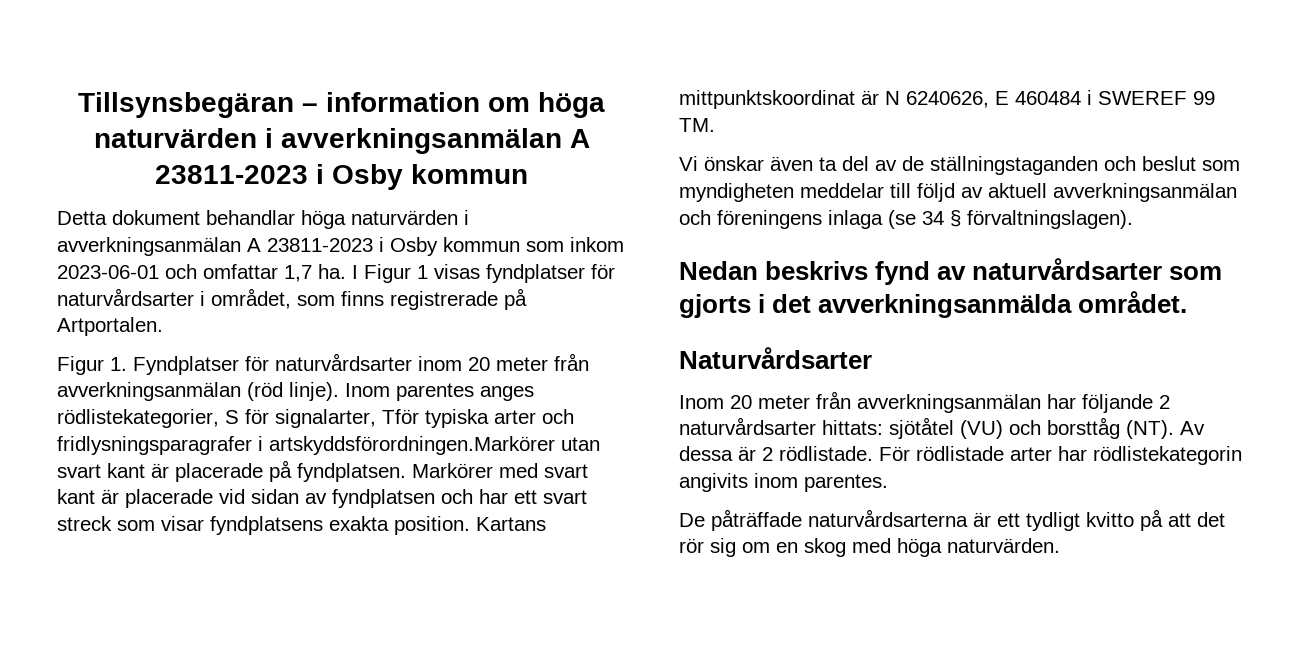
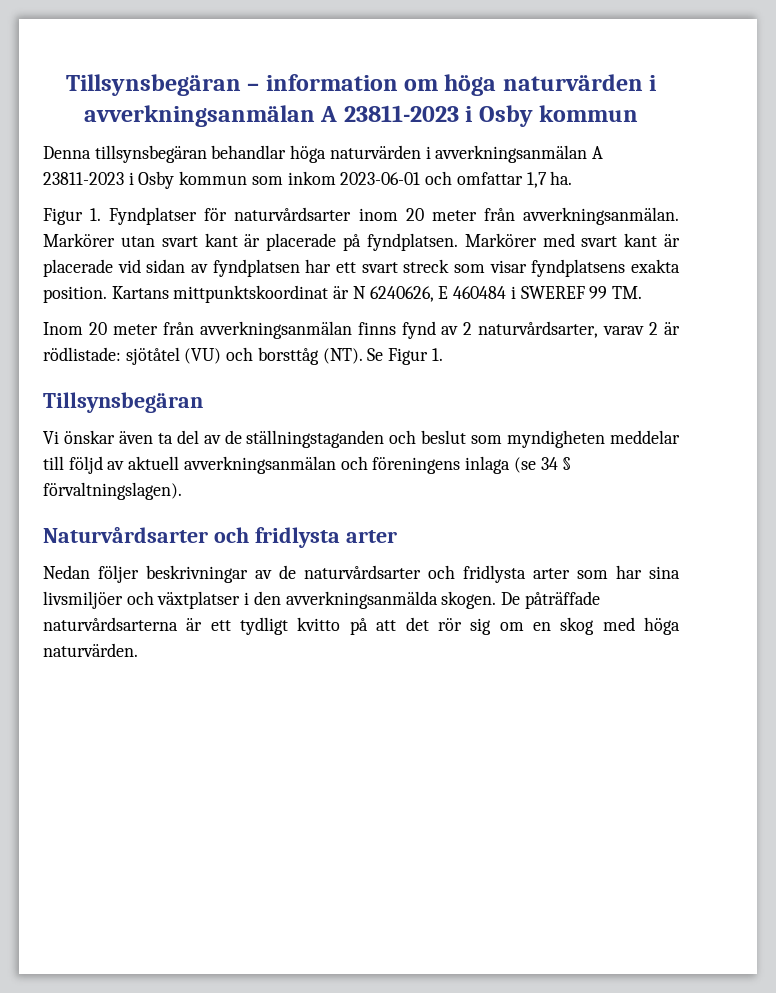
- Detta dokument behandlar höga naturvärden i avverkningsanmälan A 23811-2023 i Osby kommun som inkom 2023-06-01 och omfattar 1,7 ha. I Figur 1 visas fyndplatser för naturvårdsarter i området, som finns registrerade på Artportalen.
+ Denna tillsynsbegäran behandlar höga naturvärden i avverkningsanmälan A 23811-2023 i Osby kommun som inkom 2023-06-01 och omfattar 1,7 ha.
- Figur 1. Fyndplatser för naturvårdsarter inom 20 meter från avverkningsanmälan (röd linje). Inom parentes anges rödlistekategorier, S för signalarter, Tför typiska arter och fridlysningsparagrafer i artskyddsförordningen.Markörer utan svart kant är placerade på fyndplatsen.
+ Figur 1. Fyndplatser för naturvårdsarter inom 20 meter från avverkningsanmälan. Markörer utan svart kant är placerade på fyndplatsen.
- Markörer med svart kant är placerade vid sidan av fyndplatsen och har ett svart streck som visar fyndplatsens exakta position.
+ Markörer med svart kant är placerade vid sidan av fyndplatsen har ett svart streck som visar fyndplatsens exakta position.
+ Inom 20 meter från avverkningsanmälan finns fynd av 2 naturvårdsarter, varav 2 är rödlistade: sjötåtel (VU) och borsttåg (NT). Se Figur 1.
+ Tillsynsbegäran
- Nedan beskrivs fynd av naturvårdsarter som gjorts i det avverkningsanmälda området.
- Naturvårdsarter
- Inom 20 meter från avverkningsanmälan har följande 2 naturvårdsarter hittats: sjötåtel (VU) och borsttåg (NT). Av dessa är 2 rödlistade. För rödlistade arter har rödlistekategorin angivits inom parentes.
- De påträffade naturvårdsarterna är ett tydligt kvitto på att det rör sig om en skog med höga naturvärden.
+ Naturvårdsarter och fridlysta arter
+ Nedan följer beskrivningar av de naturvårdsarter och fridlysta arter som har sina livsmiljöer och växtplatser i den avverkningsanmälda skogen. De påträffade naturvårdsarterna är ett tydligt kvitto på att det rör sig om en skog med höga naturvärden.

